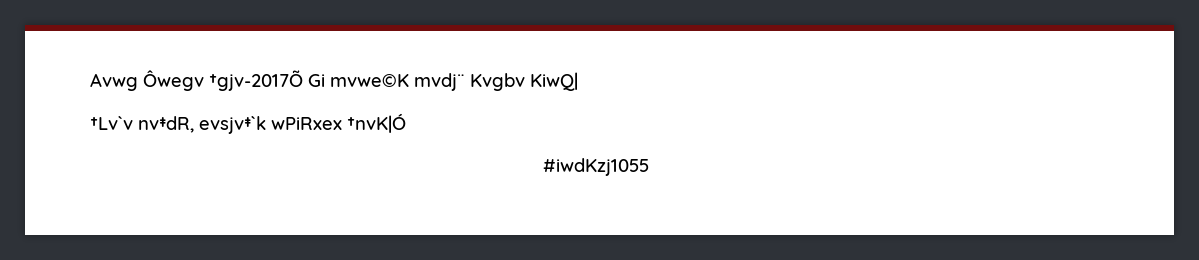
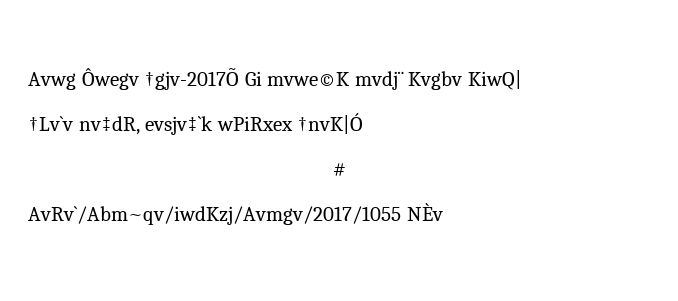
- #iwdKzj1055
+ #
+ AvRv`/Abm~qv/iwdKzj/Avmgv/2017/1055 NÈv

